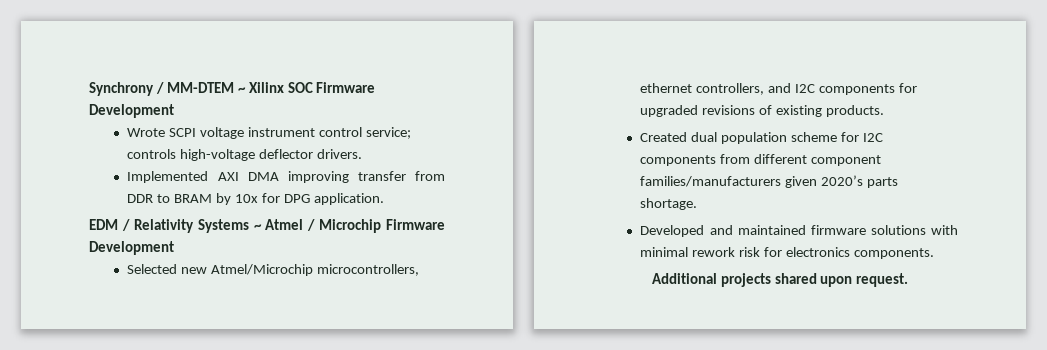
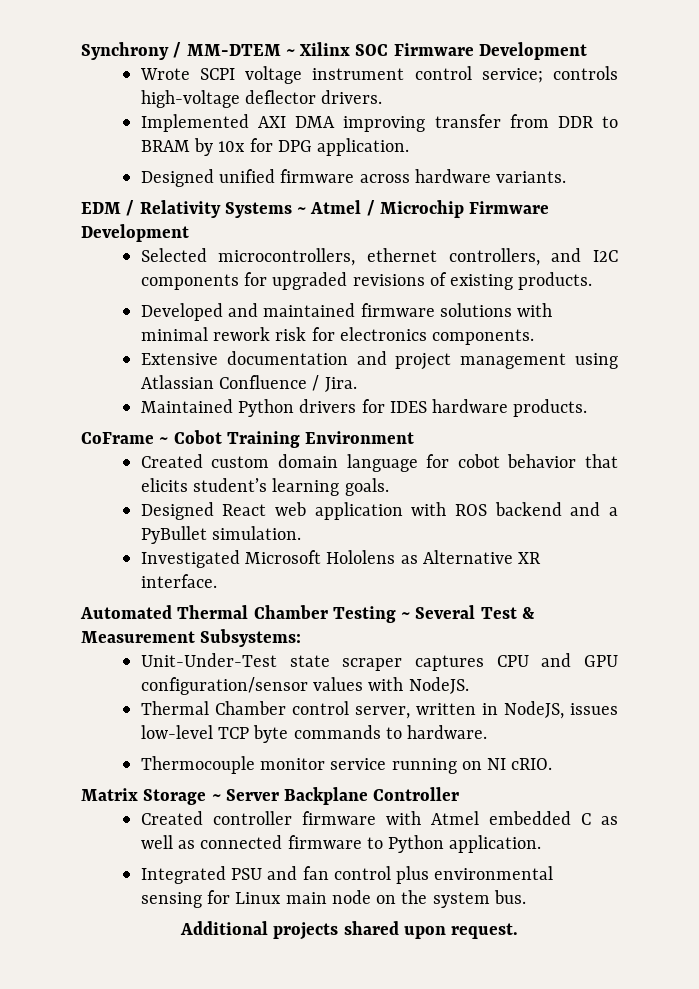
+ Designed unified firmware across hardware variants.
- Selected new Atmel/Microchip microcontrollers, ethernet controllers, and I2C components for upgraded revisions of existing products.
+ Selected microcontrollers, ethernet controllers, and I2C components for upgraded revisions of existing products.
- Created dual population scheme for I2C components from different component families/manufacturers given 2020’s parts shortage.
+ Extensive documentation and project management using Atlassian Confluence / Jira.
+ Maintained Python drivers for IDES hardware products.
+ CoFrame ~ Cobot Training Environment
+ Created custom domain language for cobot behavior that elicits student’s learning goals.
+ Designed React web application with ROS backend and a PyBullet simulation.
+ Investigated Microsoft Hololens as Alternative XR interface.
+ Automated Thermal Chamber Testing ~ Several Test & Measurement Subsystems:
+ Unit-Under-Test state scraper captures CPU and GPU configuration/sensor values with NodeJS.
+ Thermal Chamber control server, written in NodeJS, issues low-level TCP byte commands to hardware.
+ Thermocouple monitor service running on NI cRIO.
+ Matrix Storage ~ Server Backplane Controller
+ Created controller firmware with Atmel embedded C as well as connected firmware to Python application.
+ Integrated PSU and fan control plus environmental sensing for Linux main node on the system bus.

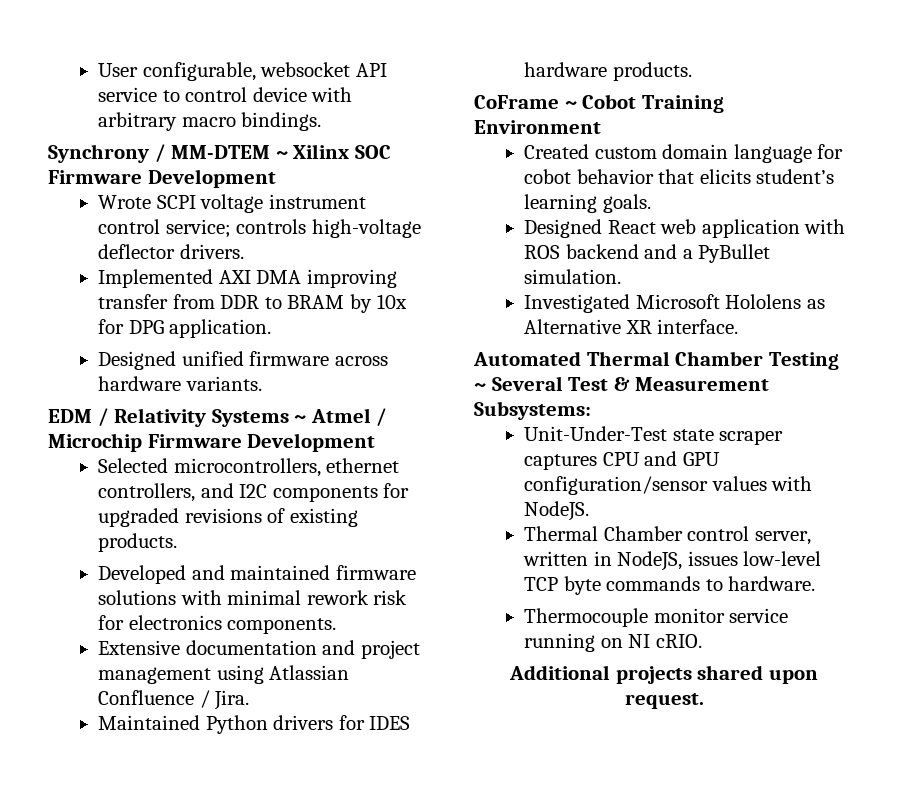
+ User configurable, websocket API service to control device with arbitrary macro bindings.
- Matrix Storage ~ Server Backplane Controller
- Created controller firmware with Atmel embedded C as well as connected firmware to Python application.
- Integrated PSU and fan control plus environmental sensing for Linux main node on the system bus.

